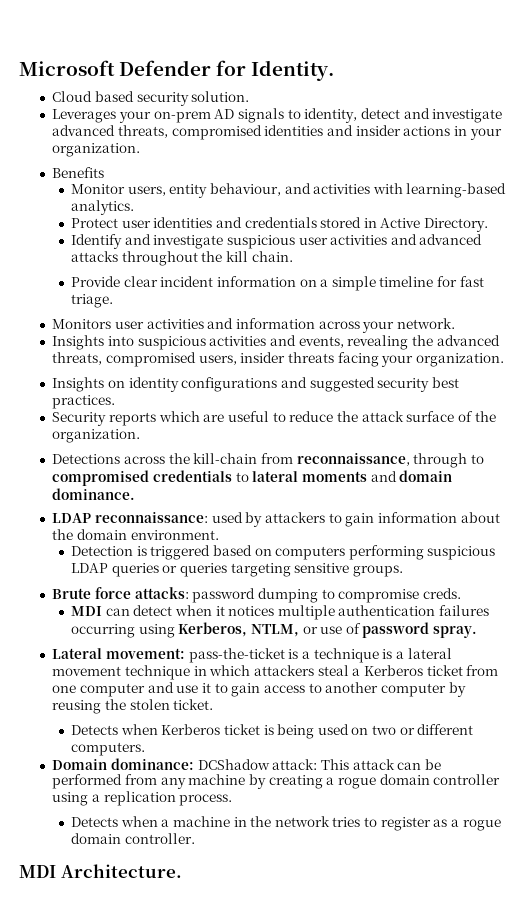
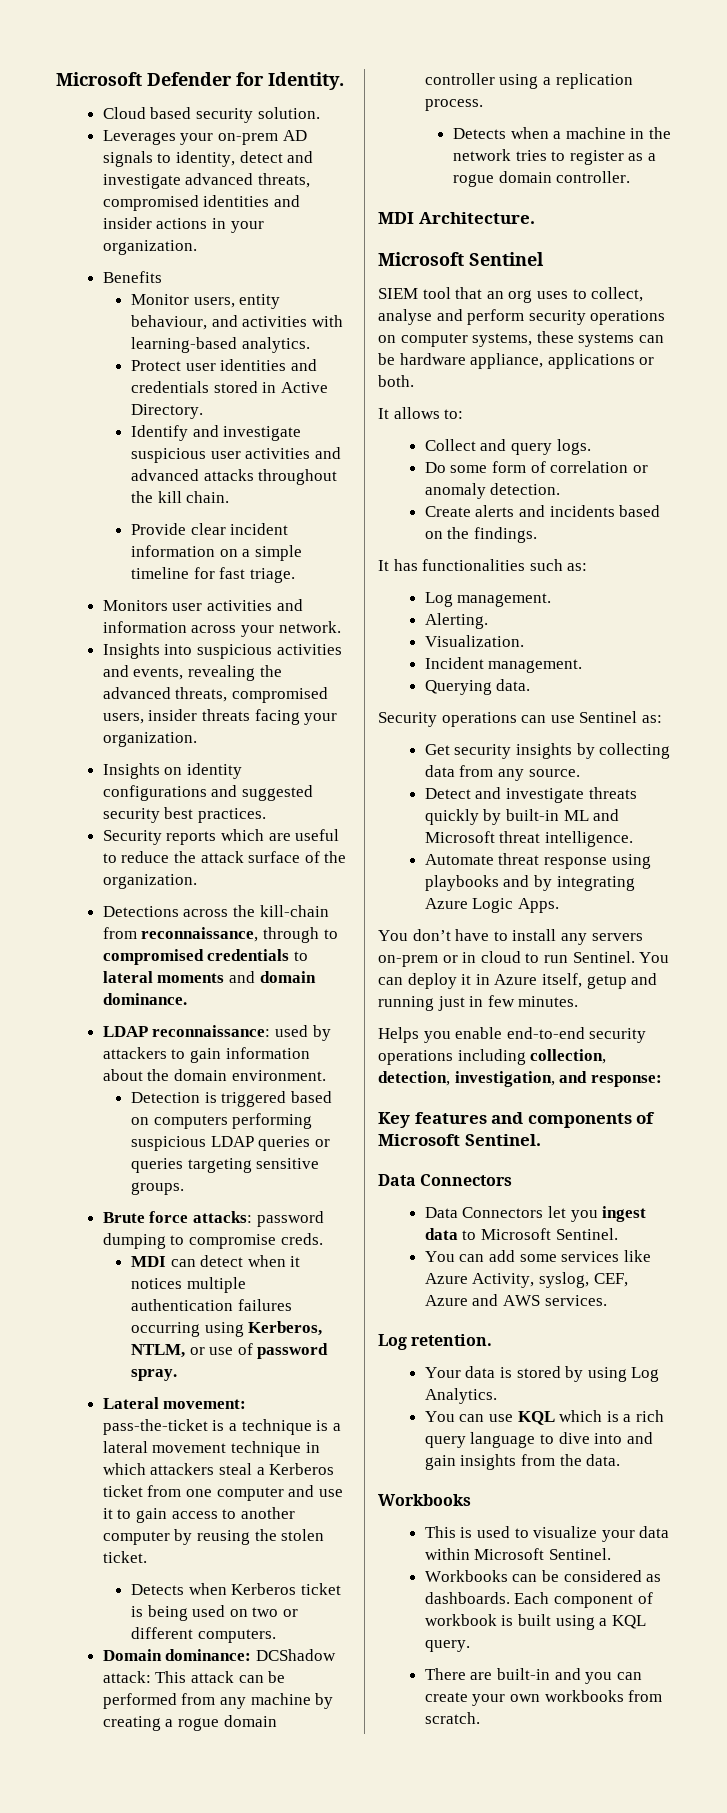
+ Microsoft Sentinel
+ SIEM tool that an org uses to collect, analyse and perform security operations on computer systems, these systems can be hardware appliance, applications or both.
+ It allows to:
+ Collect and query logs.
+ Do some form of correlation or anomaly detection.
+ Create alerts and incidents based on the findings.
+ It has functionalities such as:
+ Log management.
+ Alerting.
+ Visualization.
+ Incident management.
+ Querying data.
+ Security operations can use Sentinel as:
+ Get security insights by collecting data from any source.
+ Detect and investigate threats quickly by built-in ML and Microsoft threat intelligence.
+ Automate threat response using playbooks and by integrating Azure Logic Apps.
+ You don’t have to install any servers on-prem or in cloud to run Sentinel. You can deploy it in Azure itself, getup and running just in few minutes.
+ Helps you enable end-to-end security operations including collection, detection, investigation, and response:
+ Key features and components of Microsoft Sentinel.
+ Data Connectors
+ Data Connectors let you ingest data to Microsoft Sentinel.
+ You can add some services like Azure Activity, syslog, CEF, Azure and AWS services.
+ Log retention.
+ Your data is stored by using Log Analytics.
+ You can use KQL which is a rich query language to dive into and gain insights from the data.
+ Workbooks
+ This is used to visualize your data within Microsoft Sentinel.
+ Workbooks can be considered as dashboards. Each component of workbook is built using a KQL query.
+ There are built-in and you can create your own workbooks from scratch.

